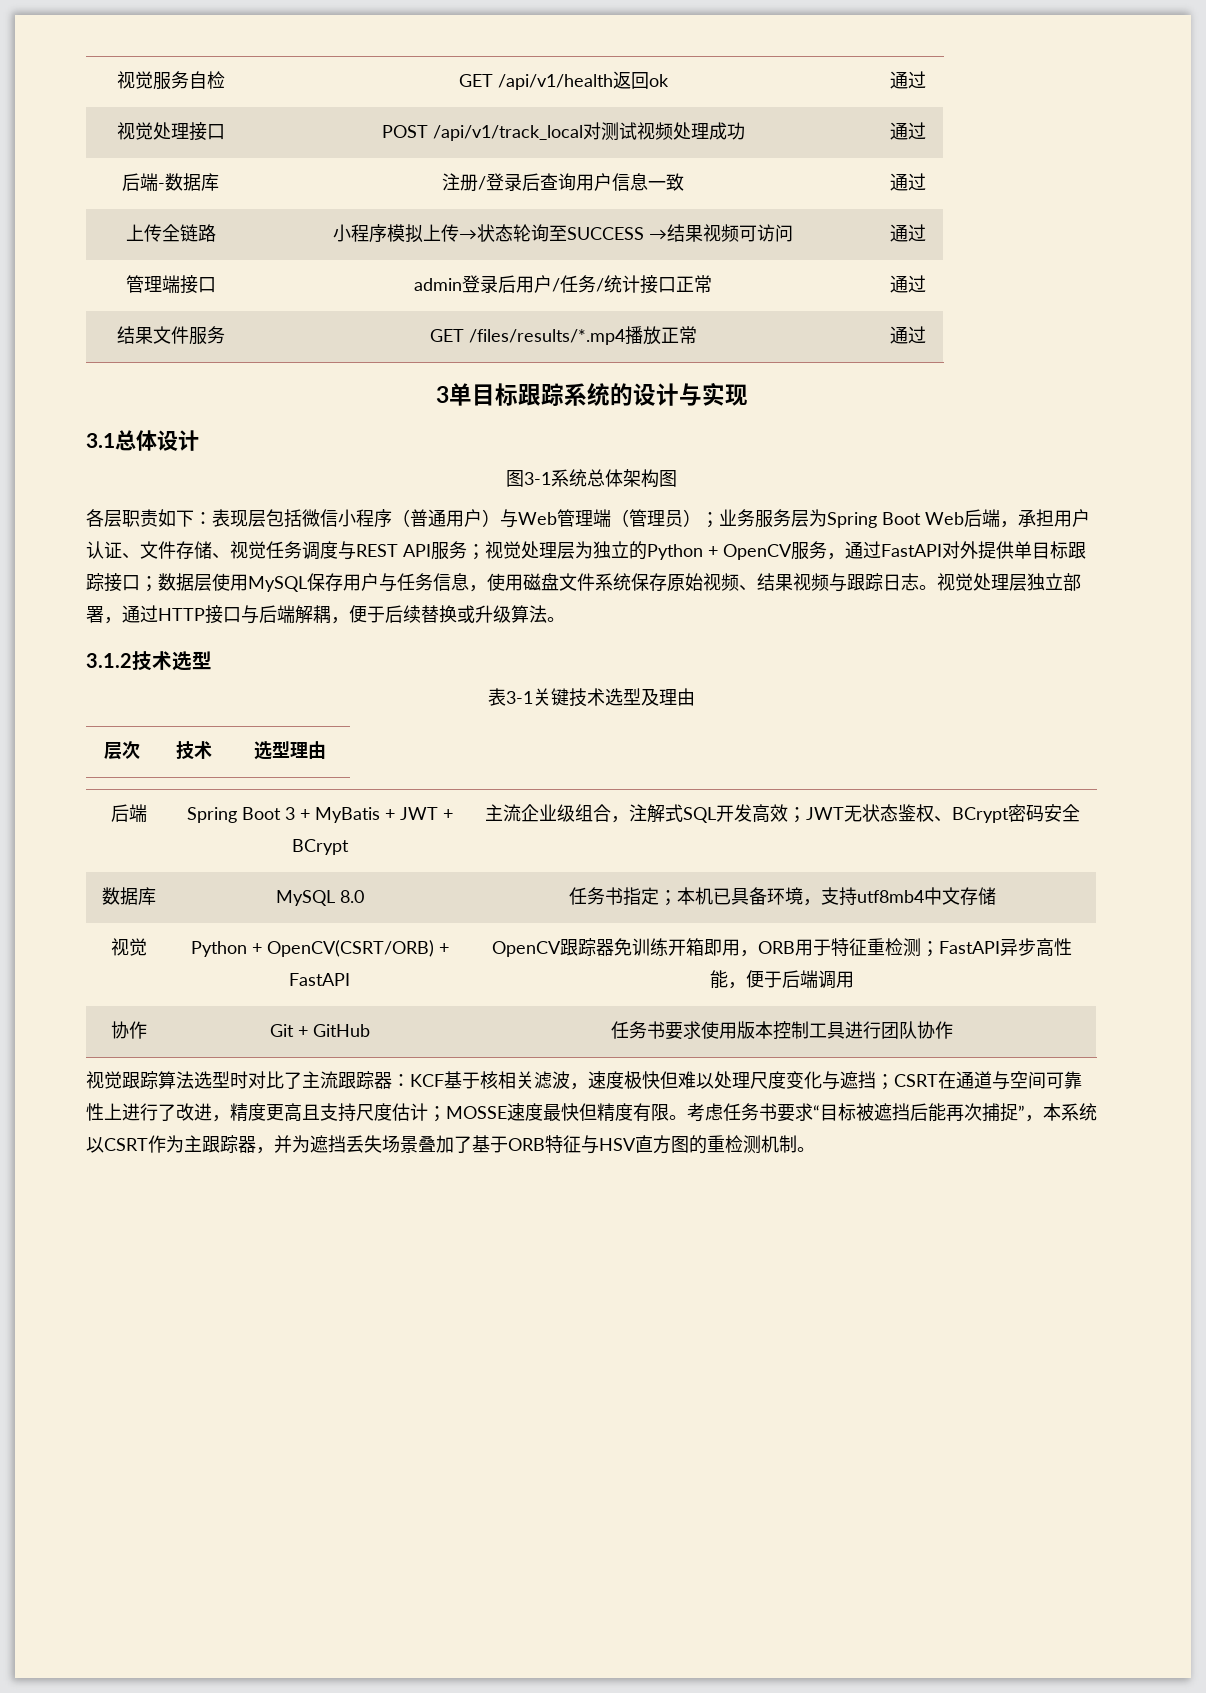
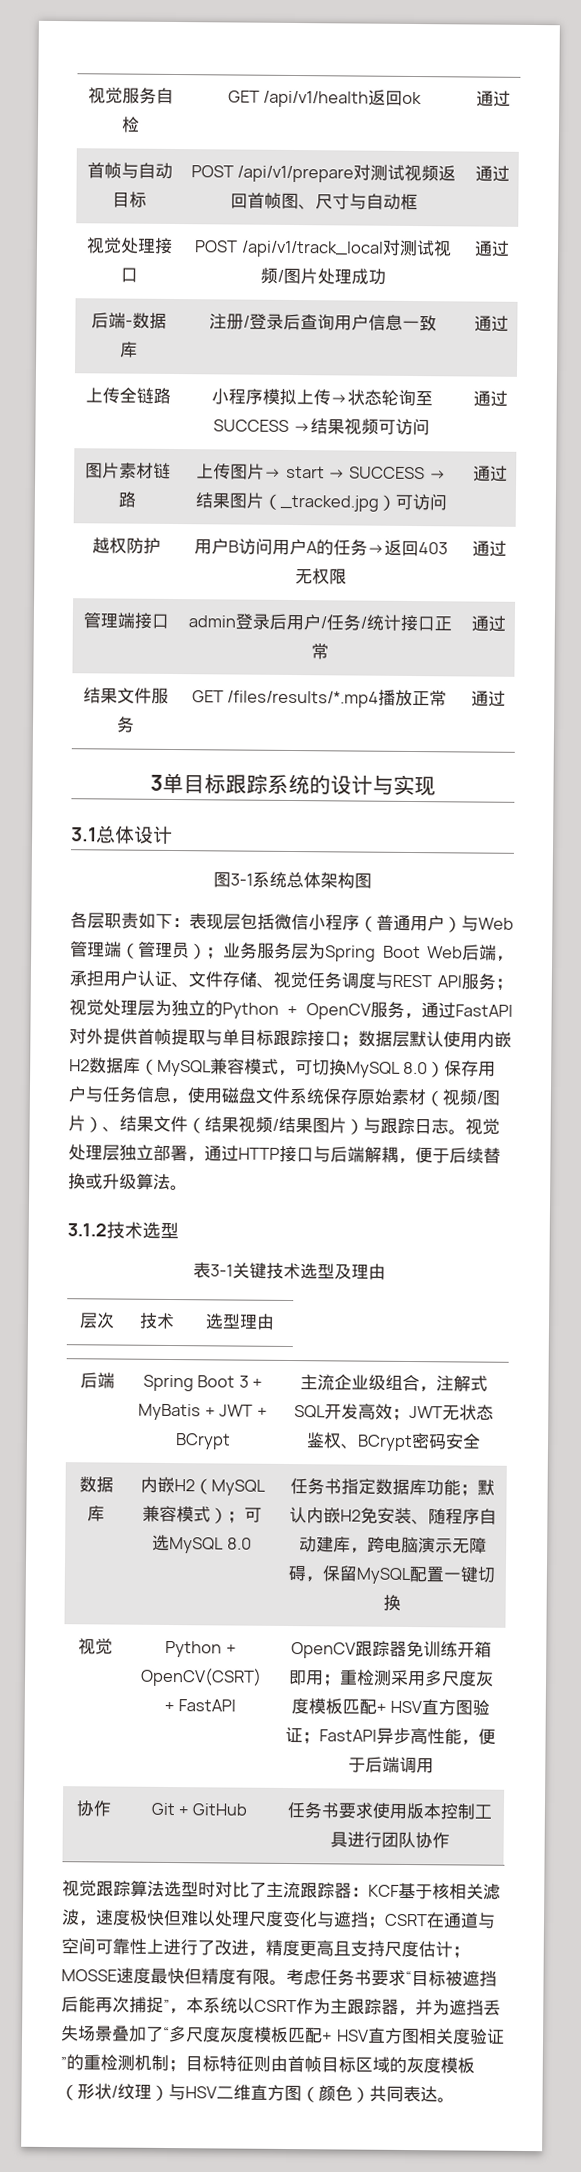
+ 首帧与自动目标 | POST /api/v1/prepare对测试视频返回首帧图、尺寸与自动框 | 通过
- 视觉处理接口 | POST /api/v1/track_local对测试视频处理成功 | 通过
+ 视觉处理接口 | POST /api/v1/track_local对测试视频/图片处理成功 | 通过
+ 图片素材链路 | 上传图片→ start → SUCCESS →结果图片（_tracked.jpg）可访问 | 通过
+ 越权防护 | 用户B访问用户A的任务→返回403无权限 | 通过
- 视觉处理层为独立的Python + OpenCV服务，通过FastAPI对外提供单目标跟踪接口；
+ 视觉处理层为独立的Python + OpenCV服务，通过FastAPI对外提供首帧提取与单目标跟踪接口；
- 数据层使用MySQL保存用户与任务信息，使用磁盘文件系统保存原始视频、结果视频与跟踪日志。
+ 数据层默认使用内嵌H2数据库（MySQL兼容模式，可切换MySQL 8.0）保存用户与任务信息，使用磁盘文件系统保存原始素材（视频/图片）、结果文件（结果视频/结果图片）与跟踪日志。
- 数据库 | MySQL 8.0 | 任务书指定；本机已具备环境，支持utf8mb4中文存储
+ 数据库 | 内嵌H2（MySQL兼容模式）；可选MySQL 8.0 | 任务书指定数据库功能；默认内嵌H2免安装、随程序自动建库，跨电脑演示无障碍，保留MySQL配置一键切换
- 视觉 | Python + OpenCV(CSRT/ORB) + FastAPI | OpenCV跟踪器免训练开箱即用，ORB用于特征重检测；FastAPI异步高性能，便于后端调用
+ 视觉 | Python + OpenCV(CSRT) + FastAPI | OpenCV跟踪器免训练开箱即用；重检测采用多尺度灰度模板匹配+ HSV直方图验证；FastAPI异步高性能，便于后端调用
- 考虑任务书要求“目标被遮挡后能再次捕捉”，本系统以CSRT作为主跟踪器，并为遮挡丢失场景叠加了基于ORB特征与HSV直方图的重检测机制。
+ 考虑任务书要求“目标被遮挡后能再次捕捉”，本系统以CSRT作为主跟踪器，并为遮挡丢失场景叠加了“多尺度灰度模板匹配+ HSV直方图相关度验证”的重检测机制；目标特征则由首帧目标区域的灰度模板（形状/纹理）与HSV二维直方图（颜色）共同表达。

